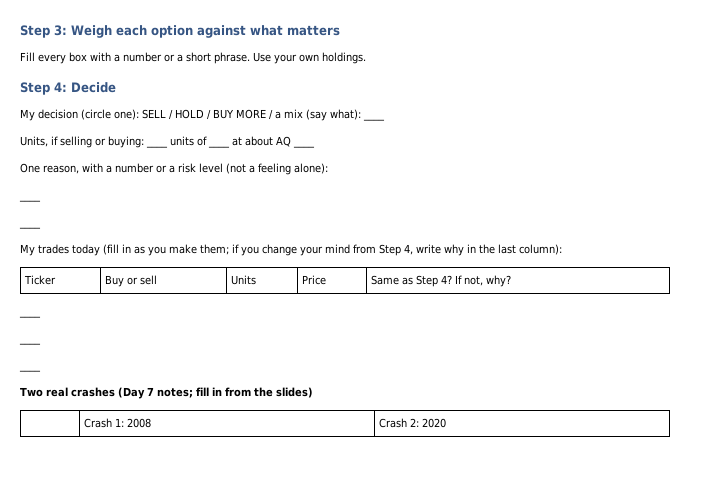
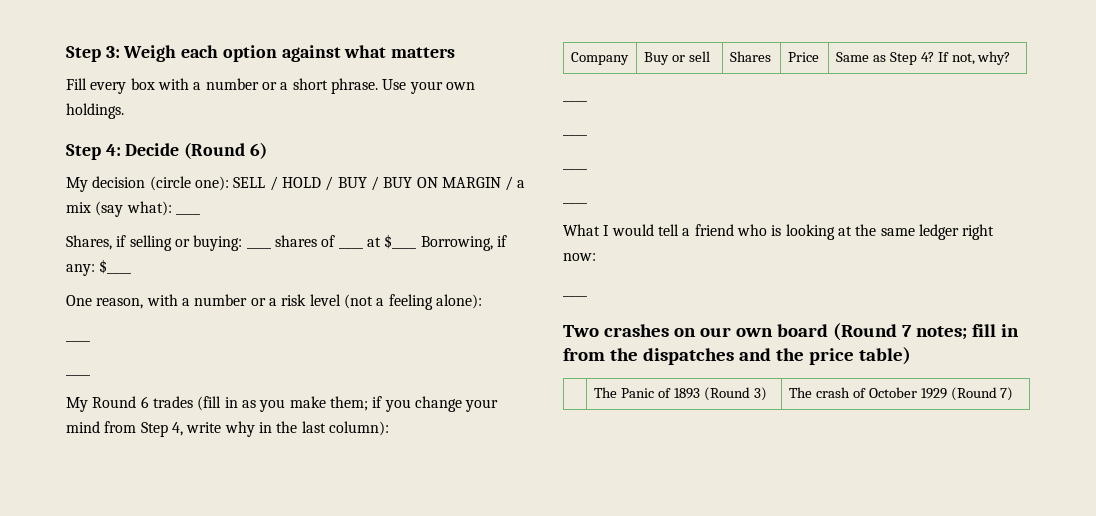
- Step 4: Decide
+ Step 4: Decide (Round 6)
- My decision (circle one): SELL / HOLD / BUY MORE / a mix (say what): ____
+ My decision (circle one): SELL / HOLD / BUY / BUY ON MARGIN / a mix (say what): ____
- Units, if selling or buying: ____ units of ____ at about AQ ____
+ Shares, if selling or buying: ____ shares of ____ at $____ Borrowing, if any: $____
- My trades today (fill in as you make them; if you change your mind from Step 4, write why in the last column):
+ My Round 6 trades (fill in as you make them; if you change your mind from Step 4, write why in the last column):
- Ticker | Buy or sell | Units | Price | Same as Step 4? If not, why?
+ Company | Buy or sell | Shares | Price | Same as Step 4? If not, why?
  ____
  ____
- Two real crashes (Day 7 notes; fill in from the slides)
- | Crash 1: 2008 | Crash 2: 2020
+ ____
+ What I would tell a friend who is looking at the same ledger right now:
+ ____
+ Two crashes on our own board (Round 7 notes; fill in from the dispatches and the price table)
+ | The Panic of 1893 (Round 3) | The crash of October 1929 (Round 7)

